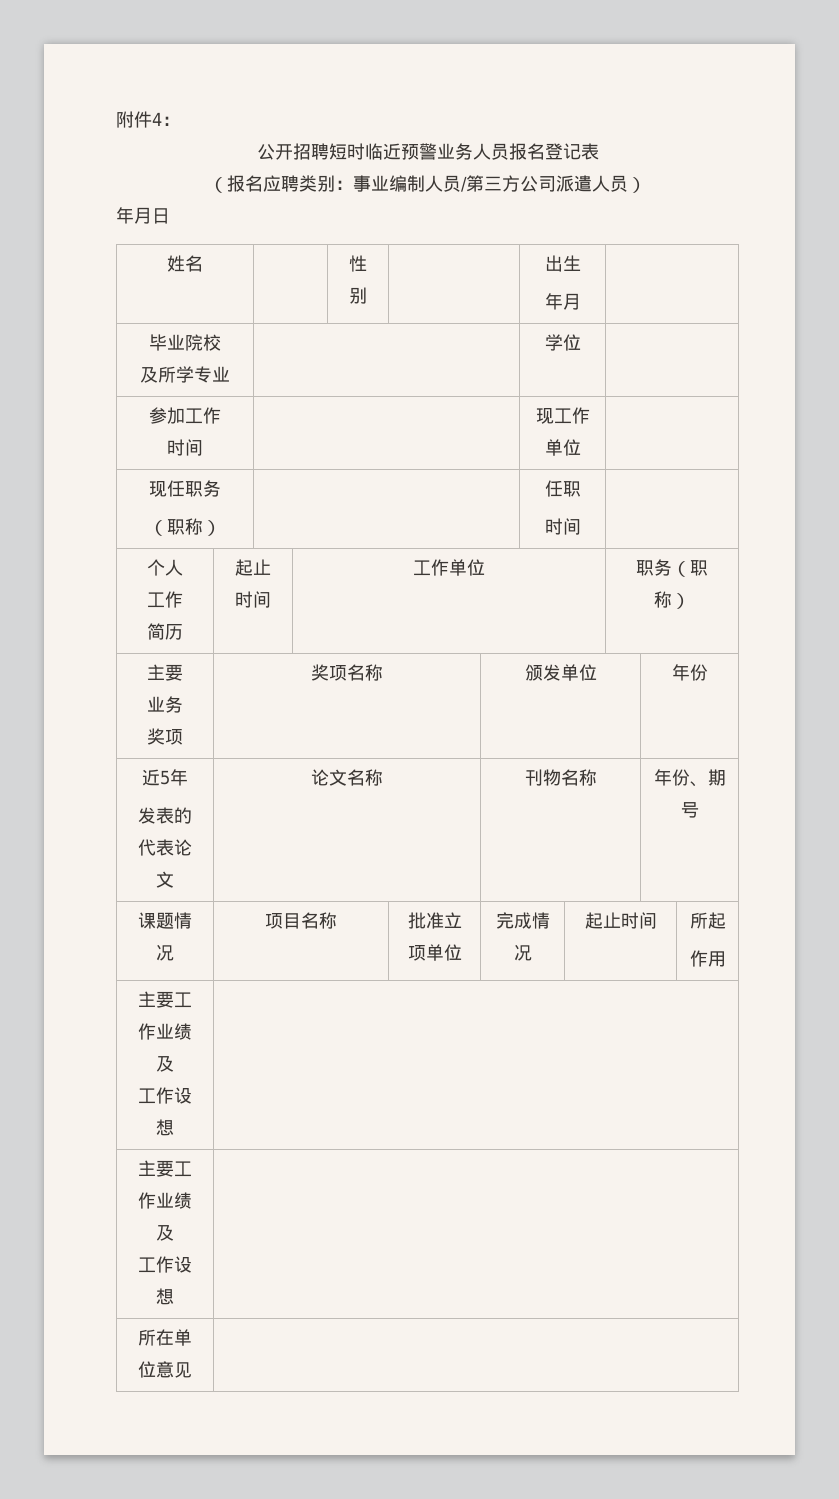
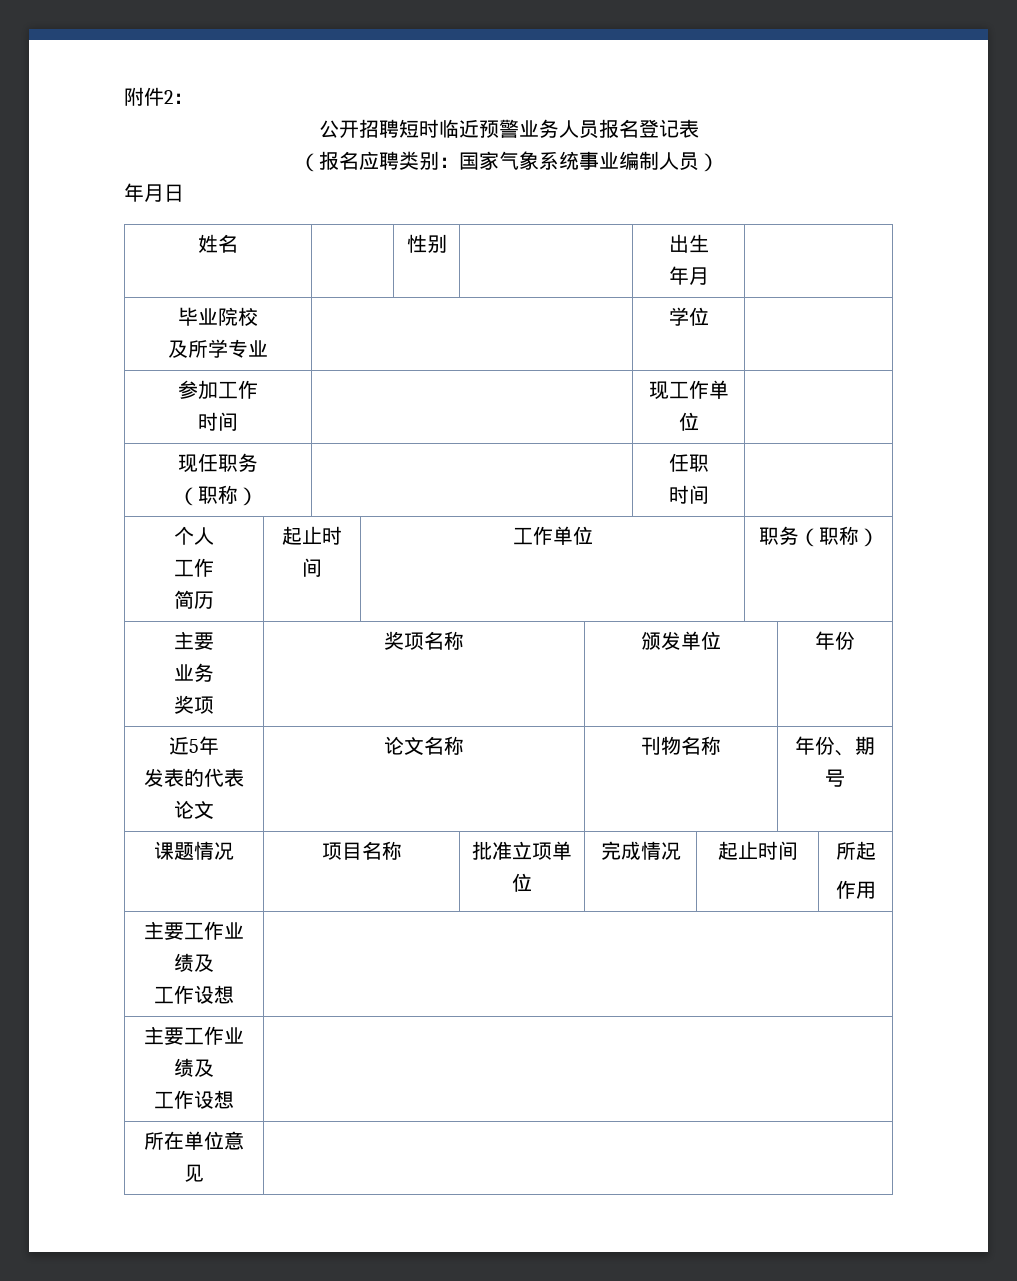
- 附件4：
+ 附件2：
- （报名应聘类别：事业编制人员/第三方公司派遣人员）
+ （报名应聘类别：国家气象系统事业编制人员）

